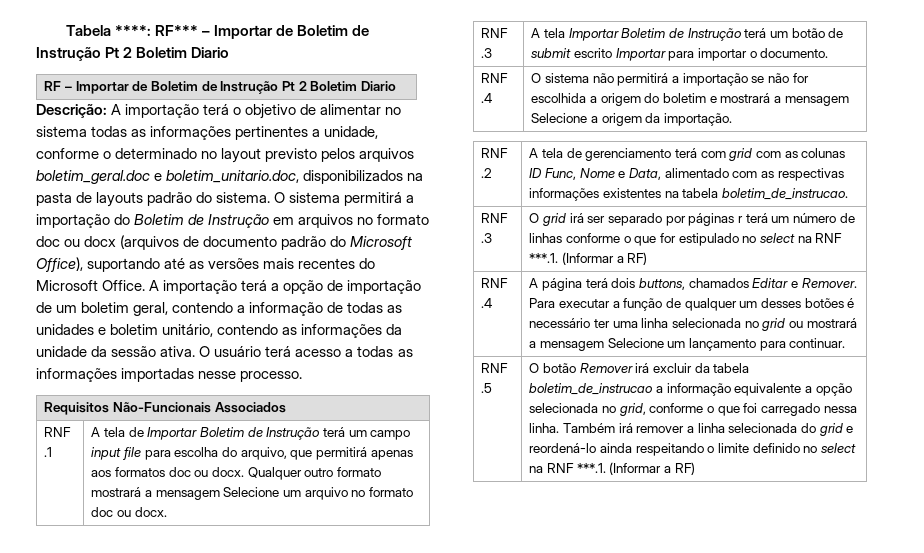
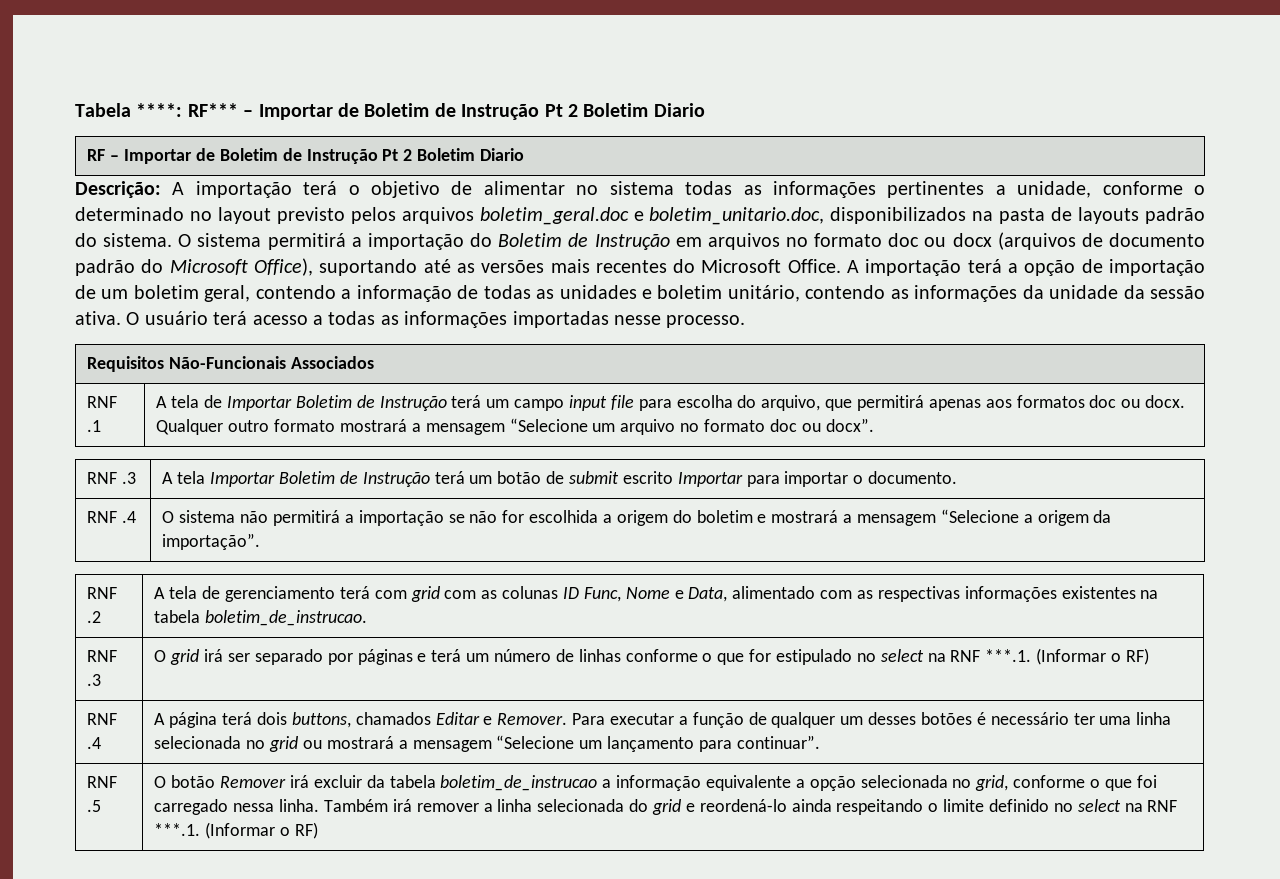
- RNF .1 | A tela de Importar Boletim de Instrução terá um campo input file para escolha do arquivo, que permitirá apenas aos formatos doc ou docx. Qualquer outro formato mostrará a mensagem Selecione um arquivo no formato doc ou docx.
+ RNF .1 | A tela de Importar Boletim de Instrução terá um campo input file para escolha do arquivo, que permitirá apenas aos formatos doc ou docx. Qualquer outro formato mostrará a mensagem “Selecione um arquivo no formato doc ou docx”.
- RNF .4 | O sistema não permitirá a importação se não for escolhida a origem do boletim e mostrará a mensagem Selecione a origem da importação.
+ RNF .4 | O sistema não permitirá a importação se não for escolhida a origem do boletim e mostrará a mensagem “Selecione a origem da importação”.
- RNF .3 | O grid irá ser separado por páginas r terá um número de linhas conforme o que for estipulado no select na RNF ***.1. (Informar a RF)
+ RNF .3 | O grid irá ser separado por páginas e terá um número de linhas conforme o que for estipulado no select na RNF ***.1. (Informar o RF)
- RNF .4 | A página terá dois buttons, chamados Editar e Remover. Para executar a função de qualquer um desses botões é necessário ter uma linha selecionada no grid ou mostrará a mensagem Selecione um lançamento para continuar.
+ RNF .4 | A página terá dois buttons, chamados Editar e Remover. Para executar a função de qualquer um desses botões é necessário ter uma linha selecionada no grid ou mostrará a mensagem “Selecione um lançamento para continuar”.
- Também irá remover a linha selecionada do grid e reordená-lo ainda respeitando o limite definido no select na RNF ***.1. (Informar a RF)
+ Também irá remover a linha selecionada do grid e reordená-lo ainda respeitando o limite definido no select na RNF ***.1. (Informar o RF)

